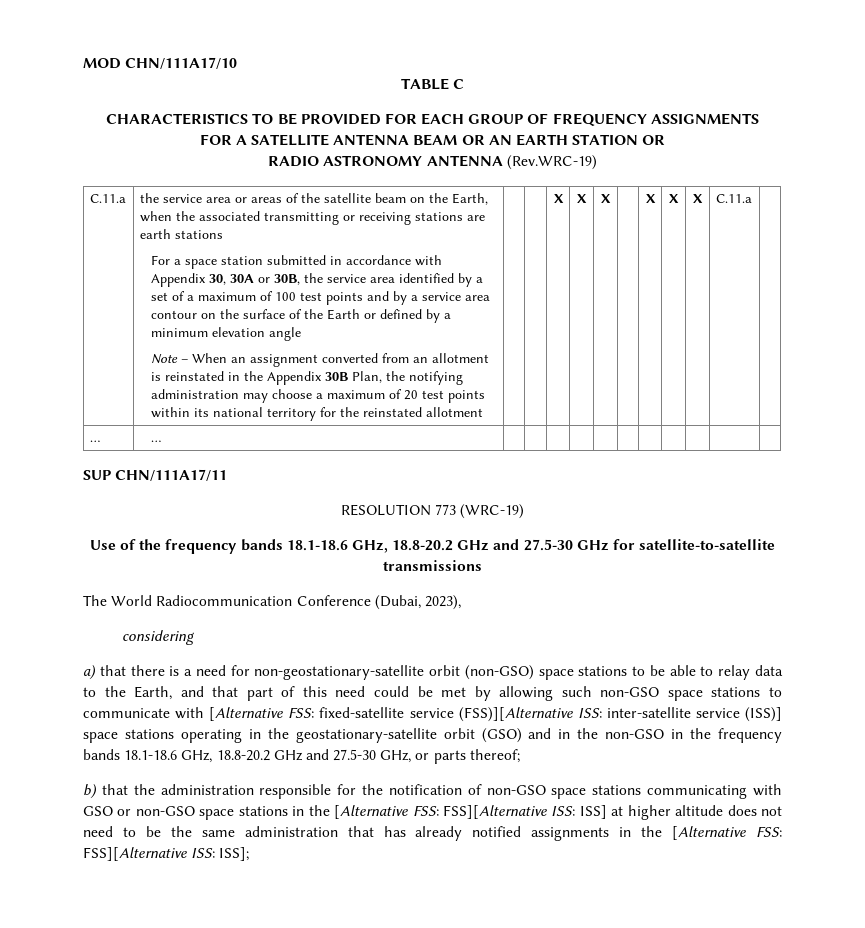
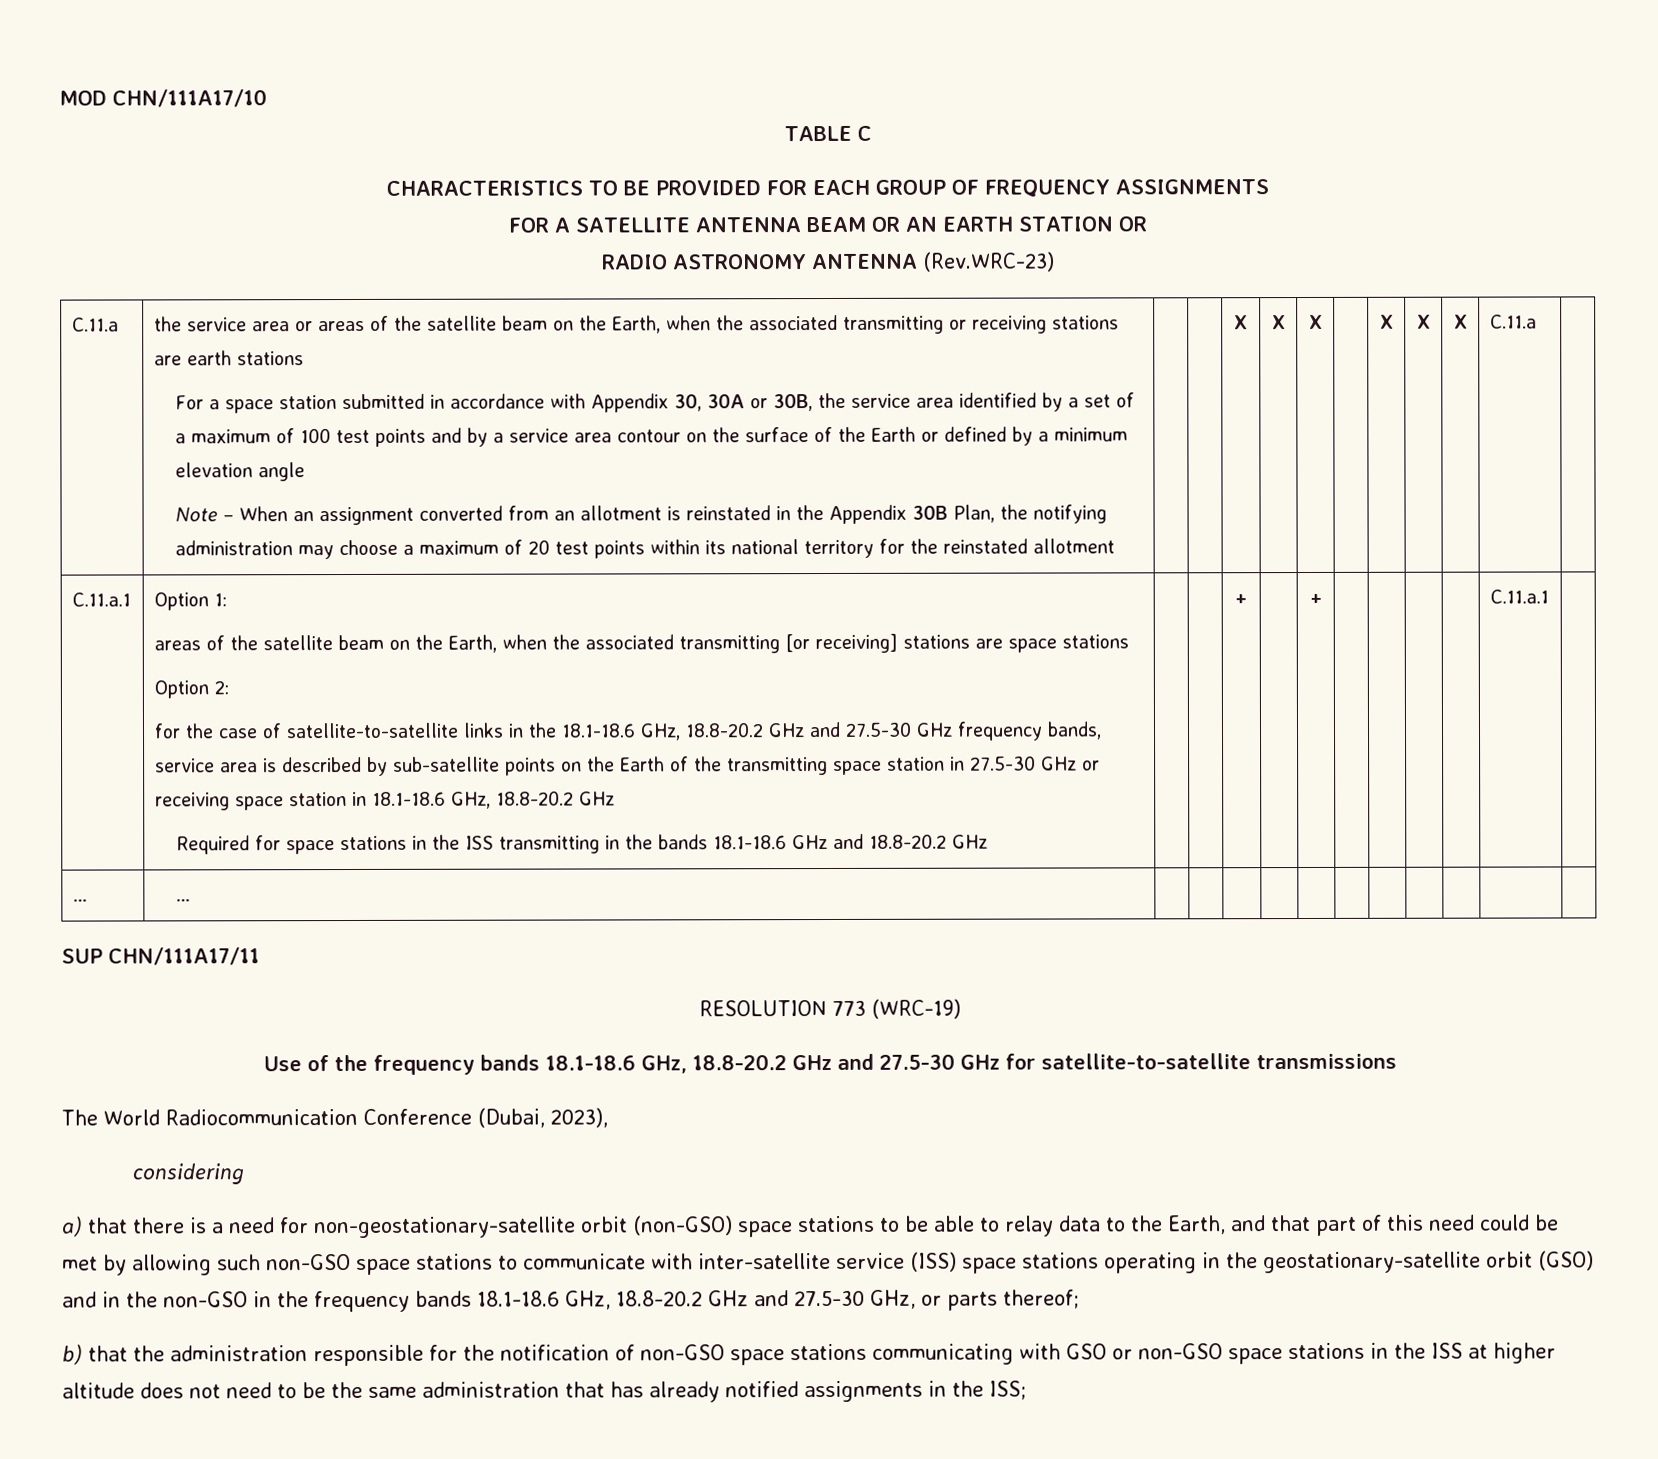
- RADIO ASTRONOMY ANTENNA (Rev.WRC-19)
+ RADIO ASTRONOMY ANTENNA (Rev.WRC-23)
+ C.11.a.1 | Option 1:
+ areas of the satellite beam on the Earth, when the associated transmitting [or receiving] stations are space stations
+ Option 2:
+ for the case of satellite-to-satellite links in the 18.1-18.6 GHz, 18.8-20.2 GHz and 27.5-30 GHz frequency bands, service area is described by sub-satellite points on the Earth of the transmitting space station in 27.5-30 GHz or receiving space station in 18.1-18.6 GHz, 18.8-20.2 GHz
+ Required for space stations in the ISS transmitting in the bands 18.1-18.6 GHz and 18.8-20.2 GHz | | | + | | + | | | | | C.11.a.1
- a) that there is a need for non-geostationary-satellite orbit (non-GSO) space stations to be able to relay data to the Earth, and that part of this need could be met by allowing such non-GSO space stations to communicate with [Alternative FSS: fixed-satellite service (FSS)][Alternative ISS: inter-satellite service (ISS)] space stations operating in the geostationary-satellite orbit (GSO) and in the non-GSO in the frequency bands 18.1-18.6 GHz, 18.8-20.2 GHz and 27.5-30 GHz, or parts thereof;
+ a) that there is a need for non-geostationary-satellite orbit (non-GSO) space stations to be able to relay data to the Earth, and that part of this need could be met by allowing such non-GSO space stations to communicate with inter-satellite service (ISS) space stations operating in the geostationary-satellite orbit (GSO) and in the non-GSO in the frequency bands 18.1-18.6 GHz, 18.8-20.2 GHz and 27.5-30 GHz, or parts thereof;
- b) that the administration responsible for the notification of non-GSO space stations communicating with GSO or non-GSO space stations in the [Alternative FSS: FSS][Alternative ISS: ISS] at higher altitude does not need to be the same administration that has already notified assignments in the [Alternative FSS: FSS][Alternative ISS: ISS];
+ b) that the administration responsible for the notification of non-GSO space stations communicating with GSO or non-GSO space stations in the ISS at higher altitude does not need to be the same administration that has already notified assignments in the ISS;

